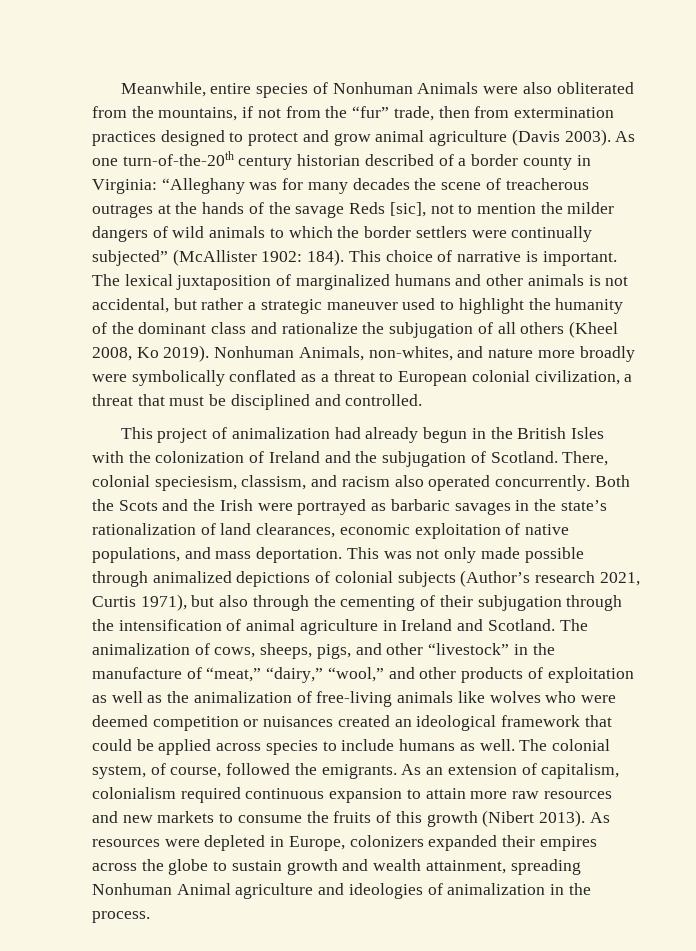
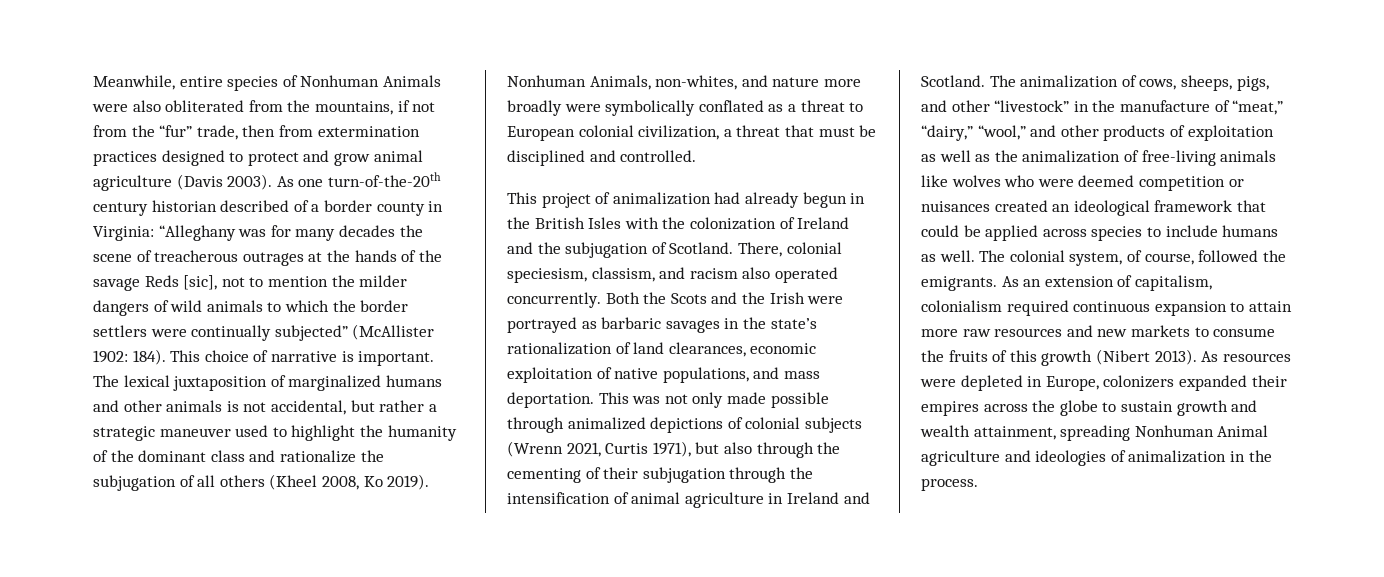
- This was not only made possible through animalized depictions of colonial subjects (Author’s research 2021, Curtis 1971), but also through the cementing of their subjugation through the intensification of animal agriculture in Ireland and Scotland.
+ This was not only made possible through animalized depictions of colonial subjects (Wrenn 2021, Curtis 1971), but also through the cementing of their subjugation through the intensification of animal agriculture in Ireland and Scotland.

